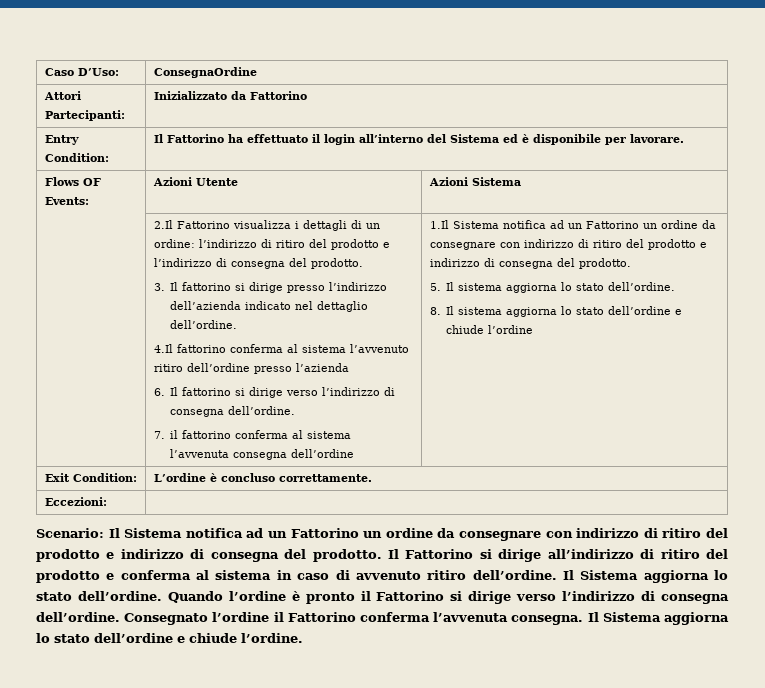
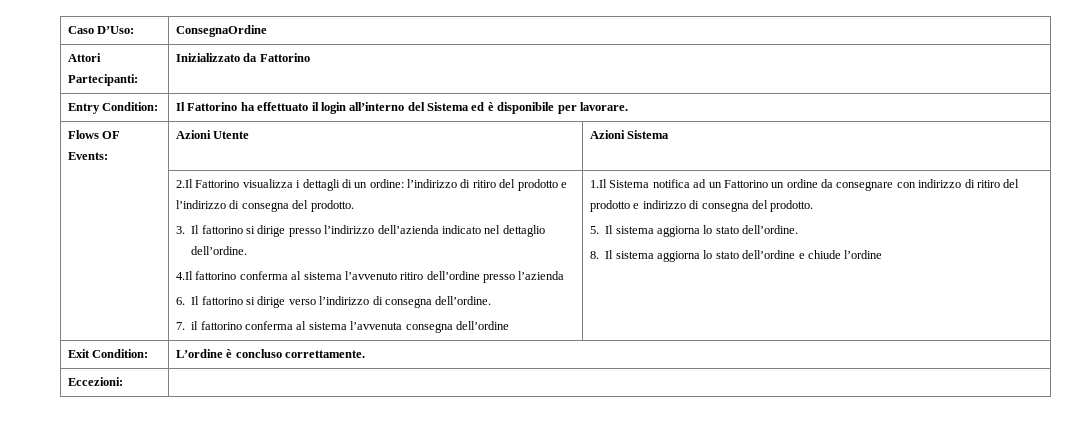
- Scenario: Il Sistema notifica ad un Fattorino un ordine da consegnare con indirizzo di ritiro del prodotto e indirizzo di consegna del prodotto. Il Fattorino si dirige all’indirizzo di ritiro del prodotto e conferma al sistema in caso di avvenuto ritiro dell’ordine. Il Sistema aggiorna lo stato dell’ordine. Quando l’ordine è pronto il Fattorino si dirige verso l’indirizzo di consegna dell’ordine. Consegnato l’ordine il Fattorino conferma l’avvenuta consegna. Il Sistema aggiorna lo stato dell’ordine e chiude l’ordine.

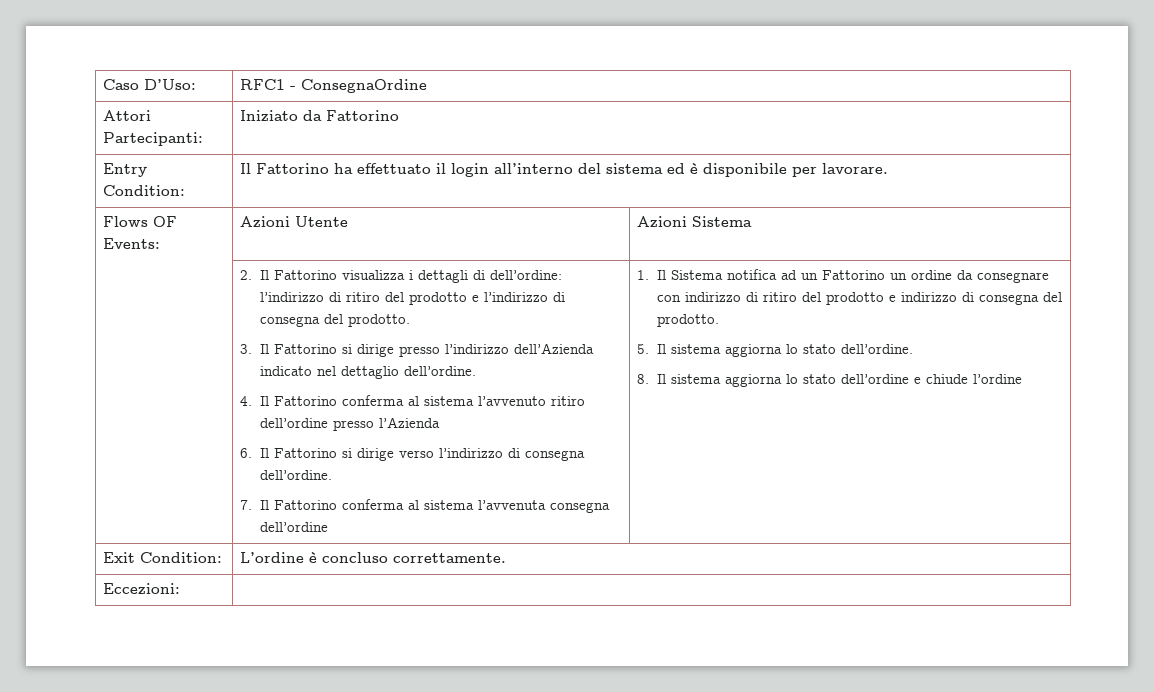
- Caso D’Uso: | ConsegnaOrdine
+ Caso D’Uso: | RFC1 - ConsegnaOrdine
- Attori Partecipanti: | Inizializzato da Fattorino
+ Attori Partecipanti: | Iniziato da Fattorino
- Entry Condition: | Il Fattorino ha effettuato il login all’interno del Sistema ed è disponibile per lavorare.
+ Entry Condition: | Il Fattorino ha effettuato il login all’interno del sistema ed è disponibile per lavorare.
- 2.Il Fattorino visualizza i dettagli di un ordine: l’indirizzo di ritiro del prodotto e l’indirizzo di consegna del prodotto.
+ 2. Il Fattorino visualizza i dettagli di dell’ordine: l’indirizzo di ritiro del prodotto e l’indirizzo di consegna del prodotto.
- 3. Il fattorino si dirige presso l’indirizzo dell’azienda indicato nel dettaglio dell’ordine.
+ 3. Il Fattorino si dirige presso l’indirizzo dell’Azienda indicato nel dettaglio dell’ordine.
- 4.Il fattorino conferma al sistema l’avvenuto ritiro dell’ordine presso l’azienda
+ 4. Il Fattorino conferma al sistema l’avvenuto ritiro dell’ordine presso l’Azienda
- 6. Il fattorino si dirige verso l’indirizzo di consegna dell’ordine.
+ 6. Il Fattorino si dirige verso l’indirizzo di consegna dell’ordine.
- 7. il fattorino conferma al sistema l’avvenuta consegna dell’ordine
+ 7. Il Fattorino conferma al sistema l’avvenuta consegna dell’ordine
- 1.Il Sistema notifica ad un Fattorino un ordine da consegnare con indirizzo di ritiro del prodotto e indirizzo di consegna del prodotto.
+ 1. Il Sistema notifica ad un Fattorino un ordine da consegnare con indirizzo di ritiro del prodotto e indirizzo di consegna del prodotto.

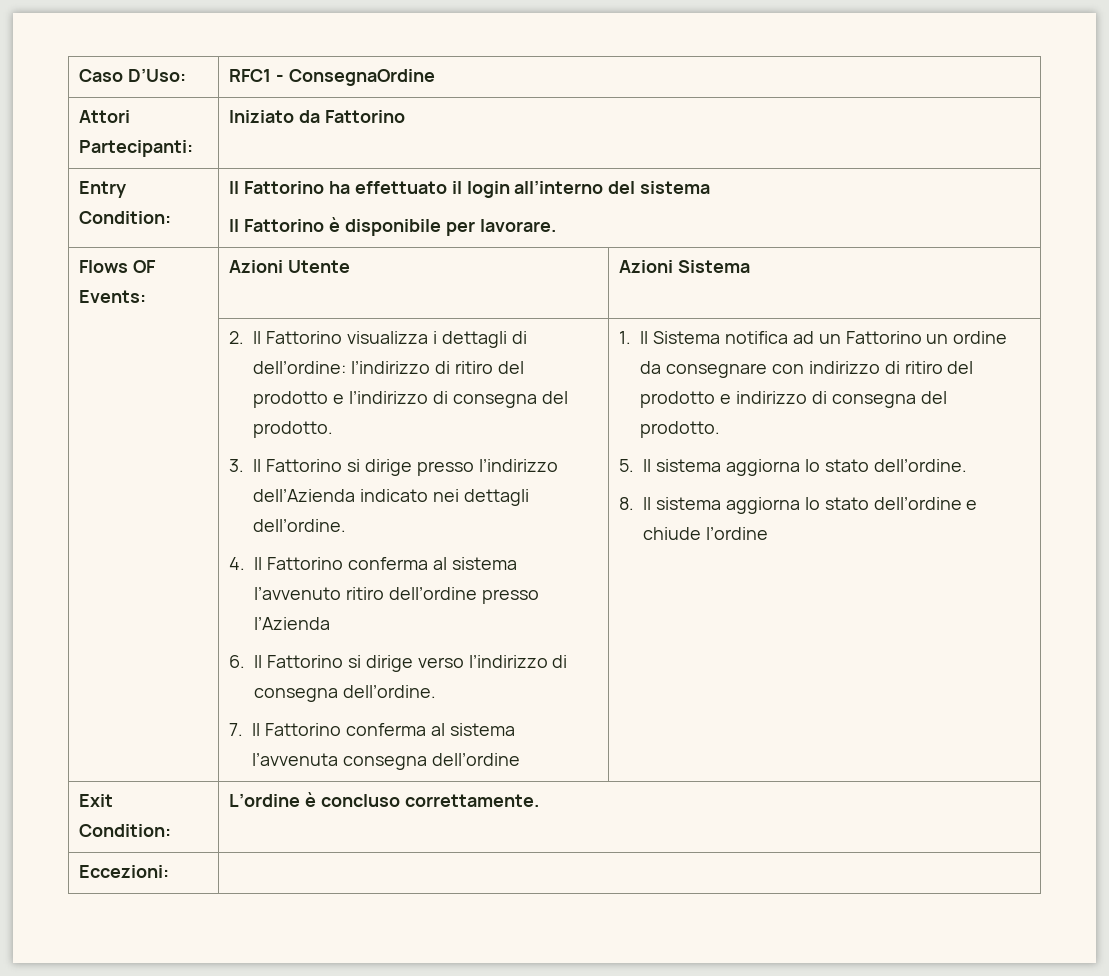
- Entry Condition: | Il Fattorino ha effettuato il login all’interno del sistema ed è disponibile per lavorare.
+ Entry Condition: | Il Fattorino ha effettuato il login all’interno del sistema
+ Il Fattorino è disponibile per lavorare.
- 3. Il Fattorino si dirige presso l’indirizzo dell’Azienda indicato nel dettaglio dell’ordine.
+ 3. Il Fattorino si dirige presso l’indirizzo dell’Azienda indicato nei dettagli dell’ordine.

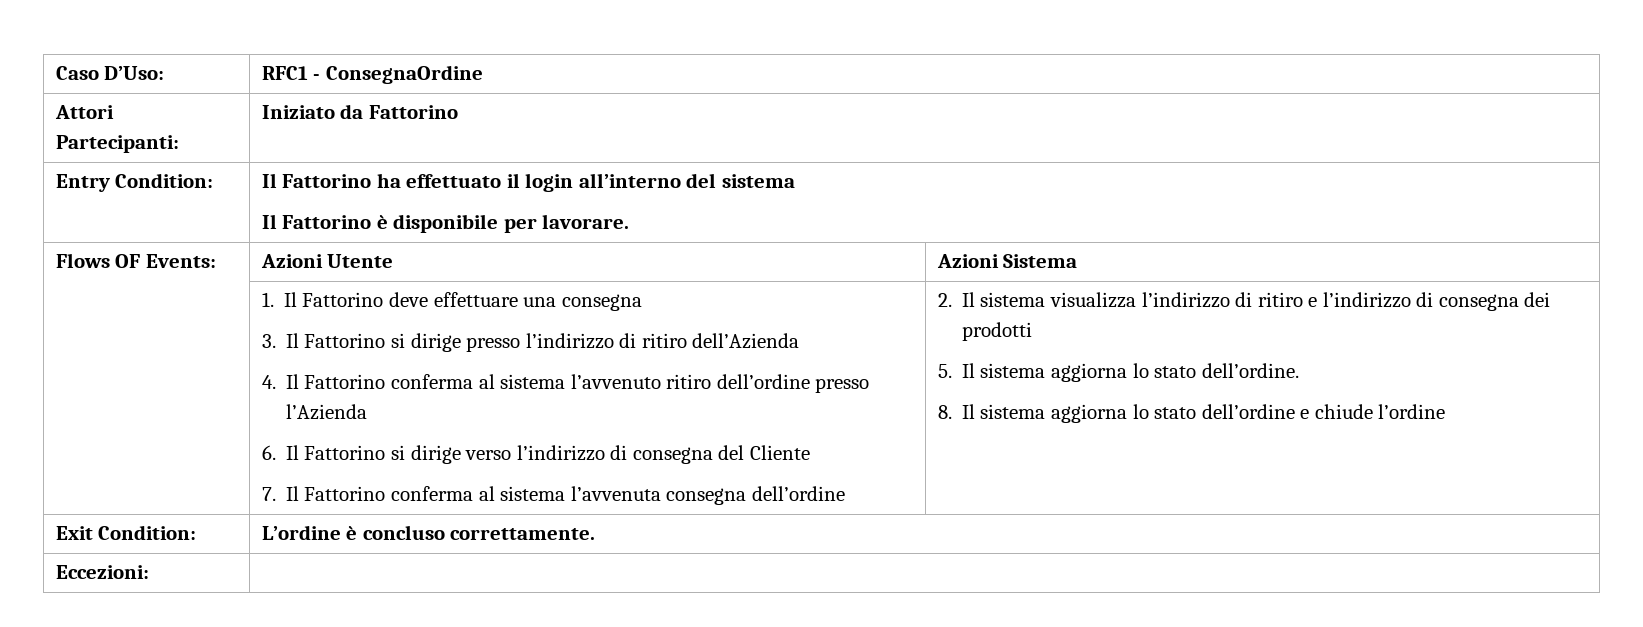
- 2. Il Fattorino visualizza i dettagli di dell’ordine: l’indirizzo di ritiro del prodotto e l’indirizzo di consegna del prodotto.
+ 1. Il Fattorino deve effettuare una consegna
- 3. Il Fattorino si dirige presso l’indirizzo dell’Azienda indicato nei dettagli dell’ordine.
+ 3. Il Fattorino si dirige presso l’indirizzo di ritiro dell’Azienda
- 6. Il Fattorino si dirige verso l’indirizzo di consegna dell’ordine.
+ 6. Il Fattorino si dirige verso l’indirizzo di consegna del Cliente
- 1. Il Sistema notifica ad un Fattorino un ordine da consegnare con indirizzo di ritiro del prodotto e indirizzo di consegna del prodotto.
+ 2. Il sistema visualizza l’indirizzo di ritiro e l’indirizzo di consegna dei prodotti

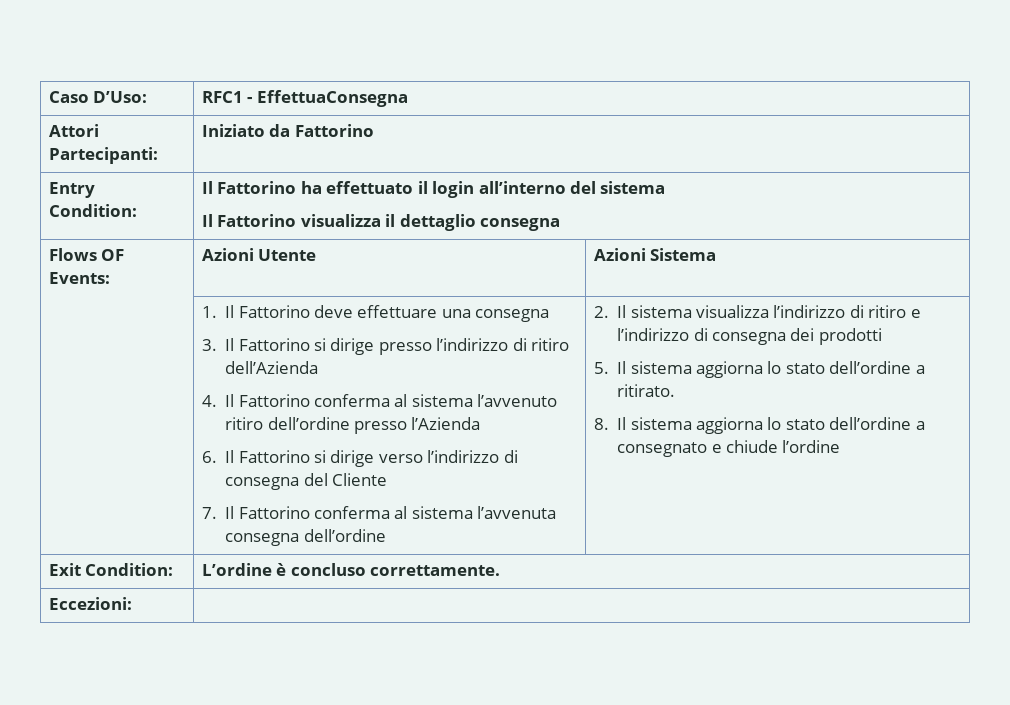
- Caso D’Uso: | RFC1 - ConsegnaOrdine
+ Caso D’Uso: | RFC1 - EffettuaConsegna
  Entry Condition: | Il Fattorino ha effettuato il login all’interno del sistema
- Il Fattorino è disponibile per lavorare.
+ Il Fattorino visualizza il dettaglio consegna
- 5. Il sistema aggiorna lo stato dell’ordine.
+ 5. Il sistema aggiorna lo stato dell’ordine a ritirato.
- 8. Il sistema aggiorna lo stato dell’ordine e chiude l’ordine
+ 8. Il sistema aggiorna lo stato dell’ordine a consegnato e chiude l’ordine

